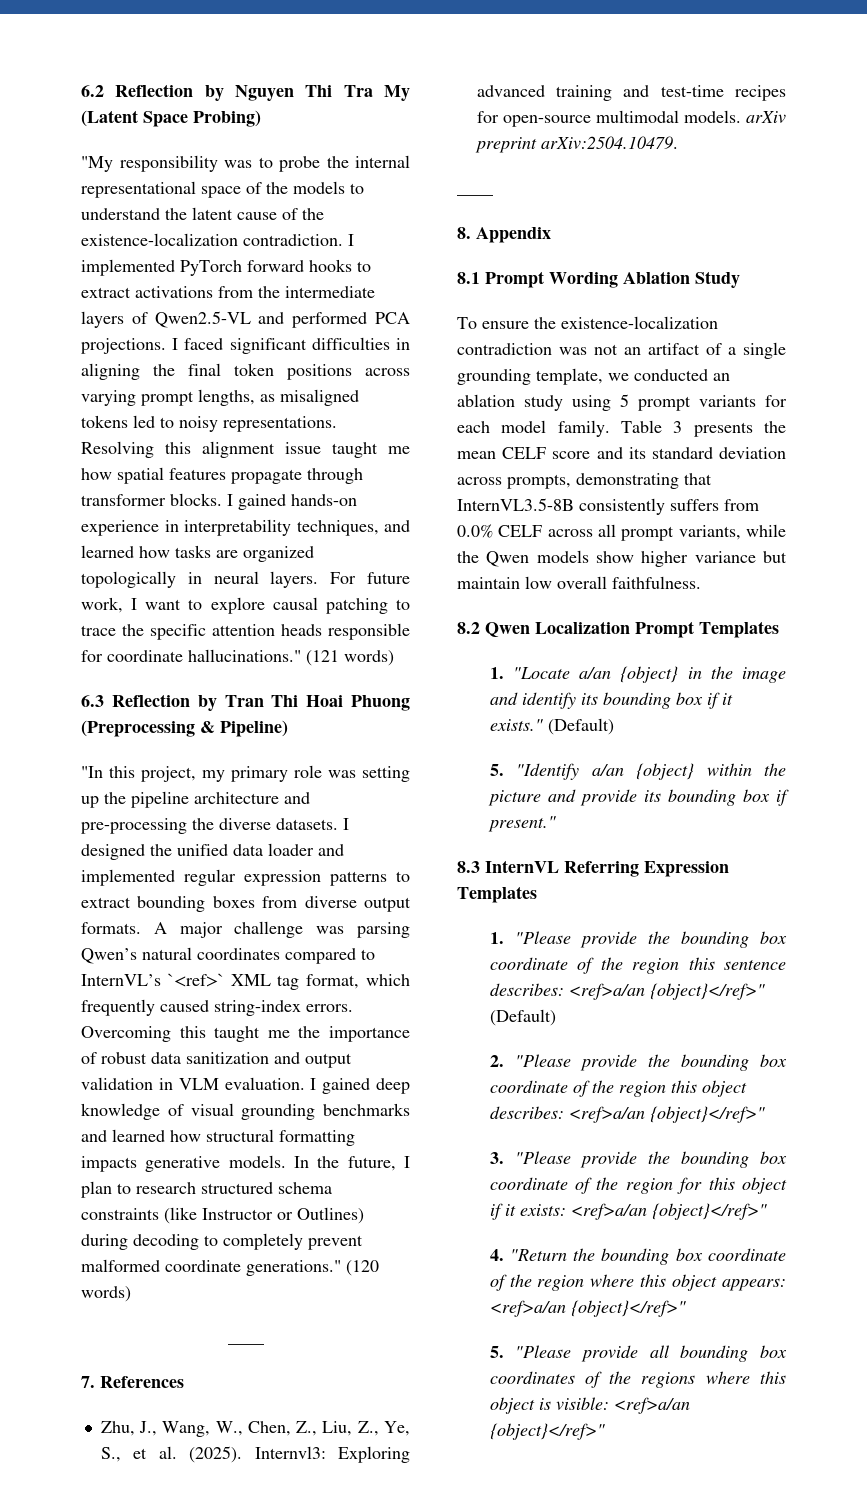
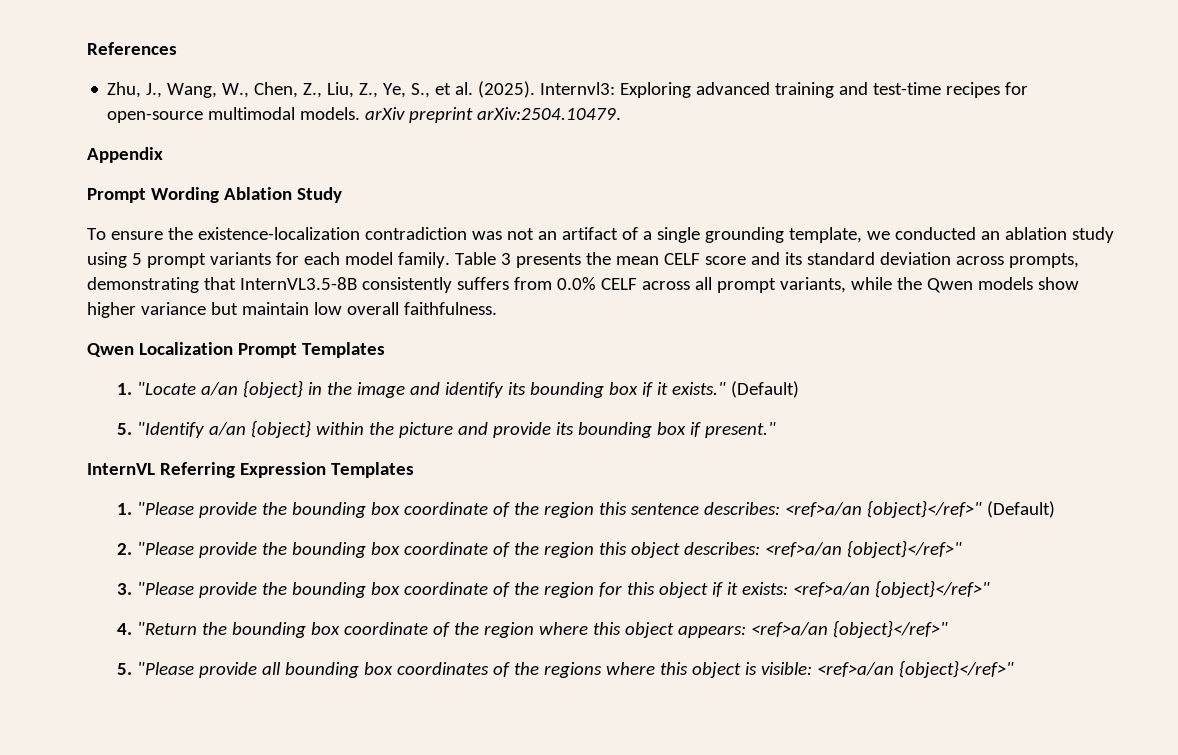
- 6.2 Reflection by Nguyen Thi Tra My (Latent Space Probing)
- "My responsibility was to probe the internal representational space of the models to understand the latent cause of the existence-localization contradiction. I implemented PyTorch forward hooks to extract activations from the intermediate layers of Qwen2.5-VL and performed PCA projections. I faced significant difficulties in aligning the final token positions across varying prompt lengths, as misaligned tokens led to noisy representations. Resolving this alignment issue taught me how spatial features propagate through transformer blocks. I gained hands-on experience in interpretability techniques, and learned how tasks are organized topologically in neural layers. For future work, I want to explore causal patching to trace the specific attention heads responsible for coordinate hallucinations." (121 words)
- 6.3 Reflection by Tran Thi Hoai Phuong (Preprocessing & Pipeline)
- "In this project, my primary role was setting up the pipeline architecture and pre-processing the diverse datasets. I designed the unified data loader and implemented regular expression patterns to extract bounding boxes from diverse output formats. A major challenge was parsing Qwen’s natural coordinates compared to InternVL’s `<ref>` XML tag format, which frequently caused string-index errors. Overcoming this taught me the importance of robust data sanitization and output validation in VLM evaluation. I gained deep knowledge of visual grounding benchmarks and learned how structural formatting impacts generative models. In the future, I plan to research structured schema constraints (like Instructor or Outlines) during decoding to completely prevent malformed coordinate generations." (120 words)
- ____
- 7. References
+ References
  Internvl3: Exploring advanced training and test-time recipes for open-source multimodal models. arXiv preprint arXiv:2504.10479.
- ____
- 8. Appendix
+ Appendix
- 8.1 Prompt Wording Ablation Study
+ Prompt Wording Ablation Study
- 8.2 Qwen Localization Prompt Templates
+ Qwen Localization Prompt Templates
- 8.3 InternVL Referring Expression Templates
+ InternVL Referring Expression Templates

